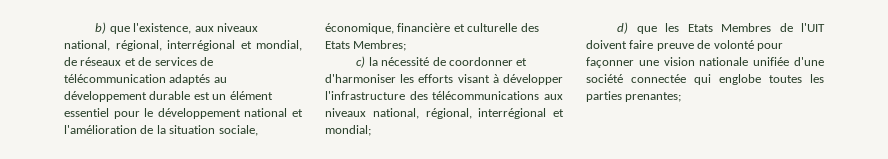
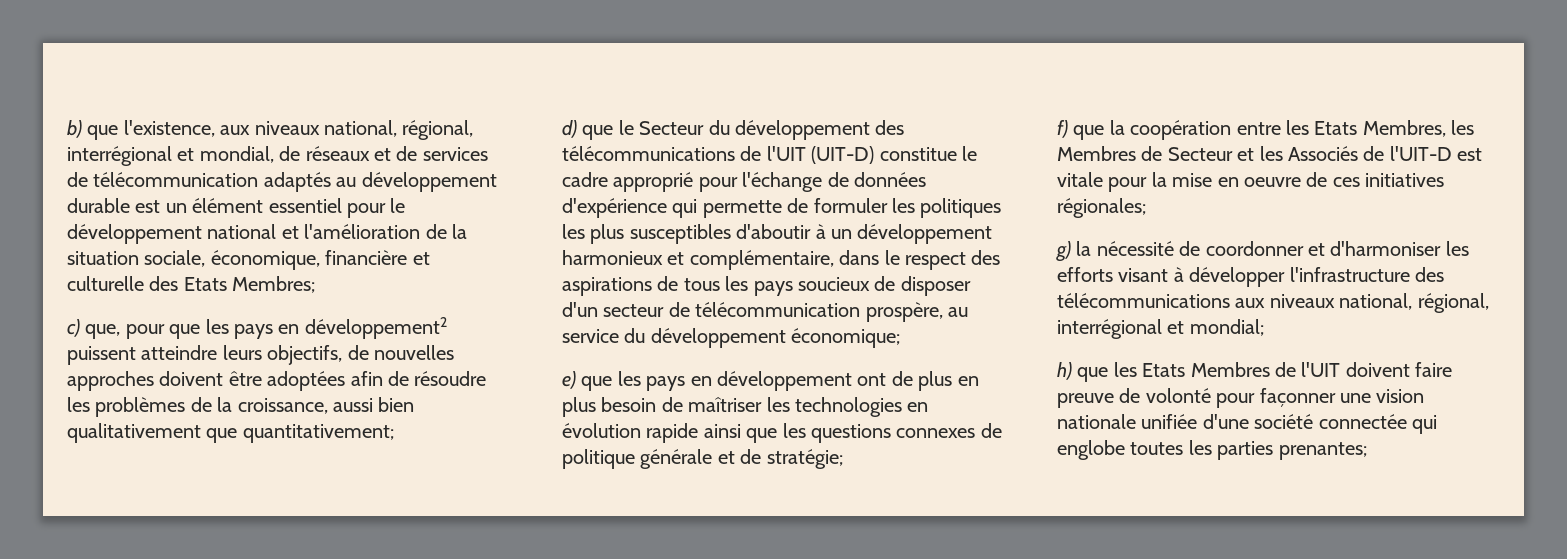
- c) la nécessité de coordonner et d'harmoniser les efforts visant à développer l'infrastructure des télécommunications aux niveaux national, régional, interrégional et mondial;
+ c) que, pour que les pays en développement2 puissent atteindre leurs objectifs, de nouvelles approches doivent être adoptées afin de résoudre les problèmes de la croissance, aussi bien qualitativement que quantitativement;
+ d) que le Secteur du développement des télécommunications de l'UIT (UIT-D) constitue le cadre approprié pour l'échange de données d'expérience qui permette de formuler les politiques les plus susceptibles d'aboutir à un développement harmonieux et complémentaire, dans le respect des aspirations de tous les pays soucieux de disposer d'un secteur de télécommunication prospère, au service du développement économique;
+ e) que les pays en développement ont de plus en plus besoin de maîtriser les technologies en évolution rapide ainsi que les questions connexes de politique générale et de stratégie;
+ f) que la coopération entre les Etats Membres, les Membres de Secteur et les Associés de l'UIT-D est vitale pour la mise en oeuvre de ces initiatives régionales;
+ g) la nécessité de coordonner et d'harmoniser les efforts visant à développer l'infrastructure des télécommunications aux niveaux national, régional, interrégional et mondial;
- d) que les Etats Membres de l'UIT doivent faire preuve de volonté pour façonner une vision nationale unifiée d'une société connectée qui englobe toutes les parties prenantes;
+ h) que les Etats Membres de l'UIT doivent faire preuve de volonté pour façonner une vision nationale unifiée d'une société connectée qui englobe toutes les parties prenantes;

